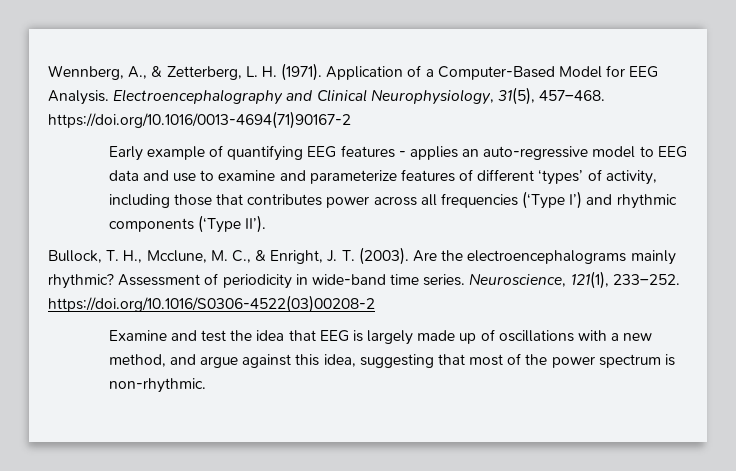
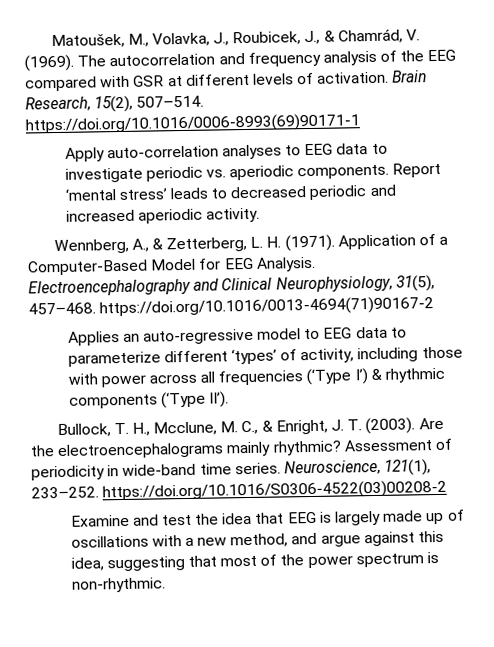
+ Matoušek, M., Volavka, J., Roubicek, J., & Chamrád, V. (1969). The autocorrelation and frequency analysis of the EEG compared with GSR at different levels of activation. Brain Research, 15(2), 507–514. https://doi.org/10.1016/0006-8993(69)90171-1
+ Apply auto-correlation analyses to EEG data to investigate periodic vs. aperiodic components. Report ‘mental stress’ leads to decreased periodic and increased aperiodic activity.
- Early example of quantifying EEG features - applies an auto-regressive model to EEG data and use to examine and parameterize features of different ‘types’ of activity, including those that contributes power across all frequencies (‘Type I’) and rhythmic components (‘Type II’).
+ Applies an auto-regressive model to EEG data to parameterize different ‘types’ of activity, including those with power across all frequencies (‘Type I’) & rhythmic components (‘Type II’).

